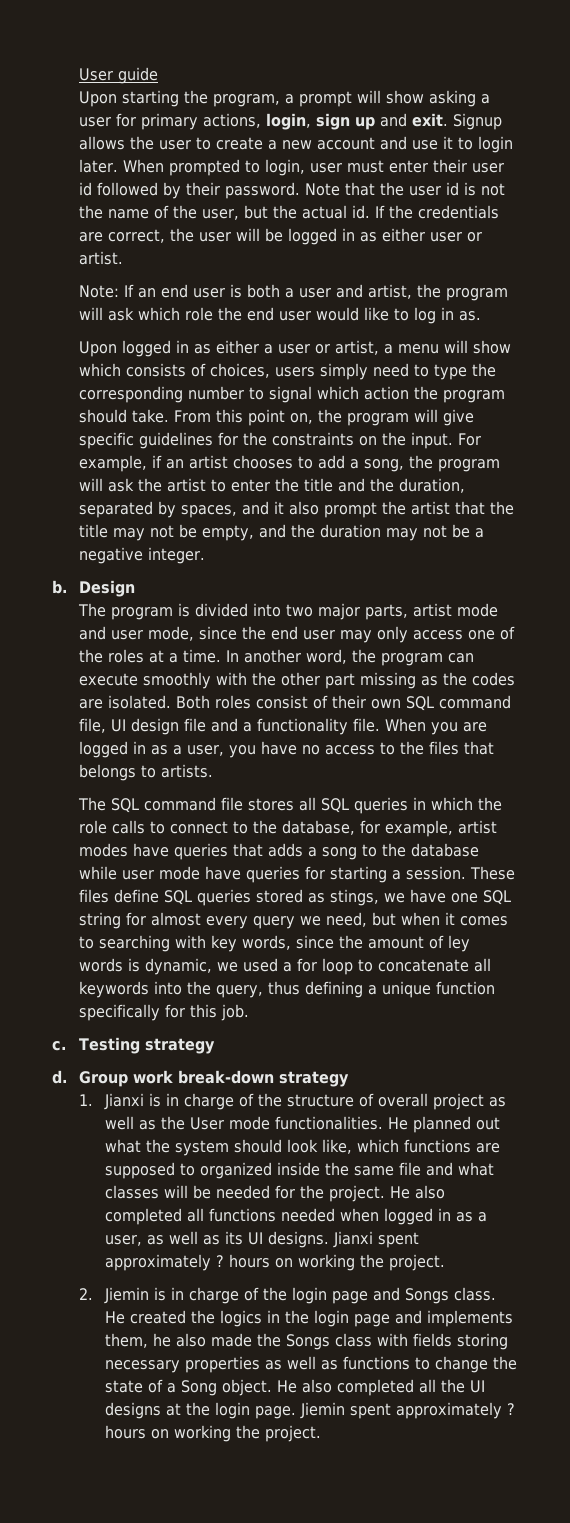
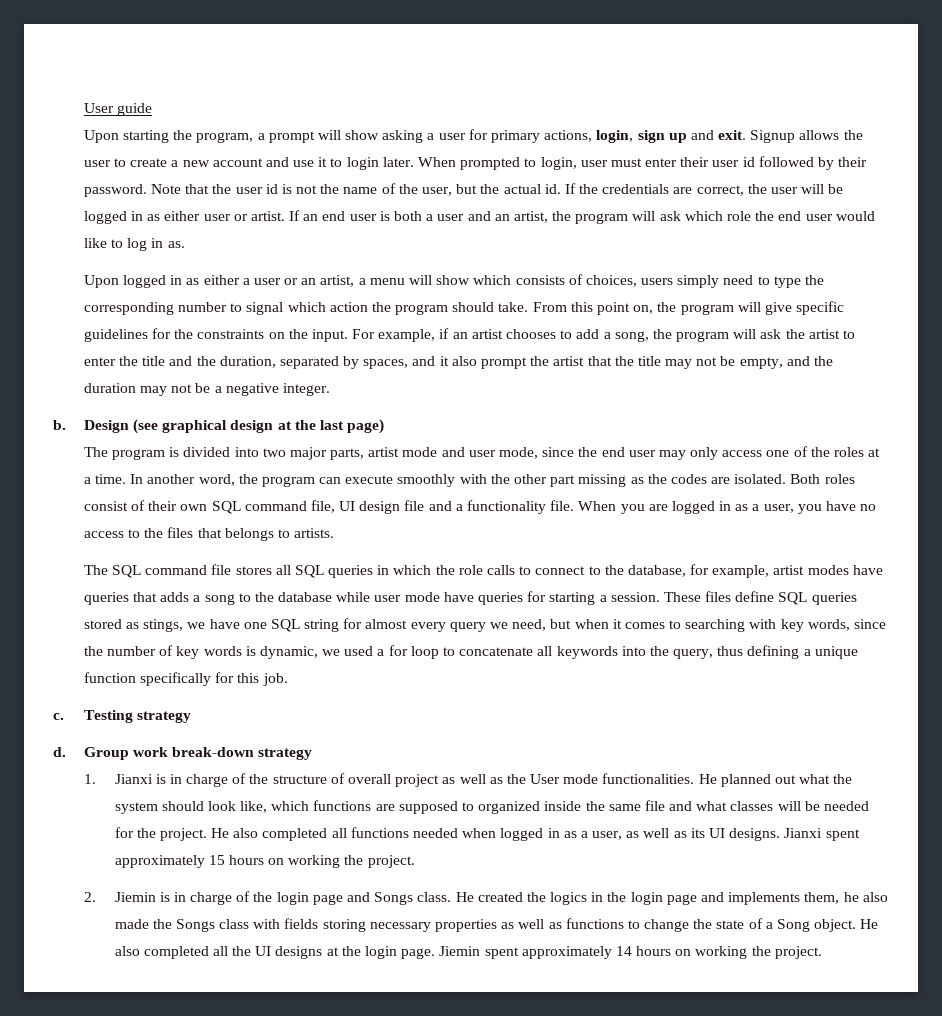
- If the credentials are correct, the user will be logged in as either user or artist.
- Note: If an end user is both a user and artist, the program will ask which role the end user would like to log in as.
+ If the credentials are correct, the user will be logged in as either user or artist. If an end user is both a user and an artist, the program will ask which role the end user would like to log in as.
- Upon logged in as either a user or artist, a menu will show which consists of choices, users simply need to type the corresponding number to signal which action the program should take.
+ Upon logged in as either a user or an artist, a menu will show which consists of choices, users simply need to type the corresponding number to signal which action the program should take.
- Design
+ Design (see graphical design at the last page)
- These files define SQL queries stored as stings, we have one SQL string for almost every query we need, but when it comes to searching with key words, since the amount of ley words is dynamic, we used a for loop to concatenate all keywords into the query, thus defining a unique function specifically for this job.
+ These files define SQL queries stored as stings, we have one SQL string for almost every query we need, but when it comes to searching with key words, since the number of key words is dynamic, we used a for loop to concatenate all keywords into the query, thus defining a unique function specifically for this job.
- Jianxi spent approximately ? hours on working the project.
+ Jianxi spent approximately 15 hours on working the project.
- Jiemin spent approximately ? hours on working the project.
+ Jiemin spent approximately 14 hours on working the project.

